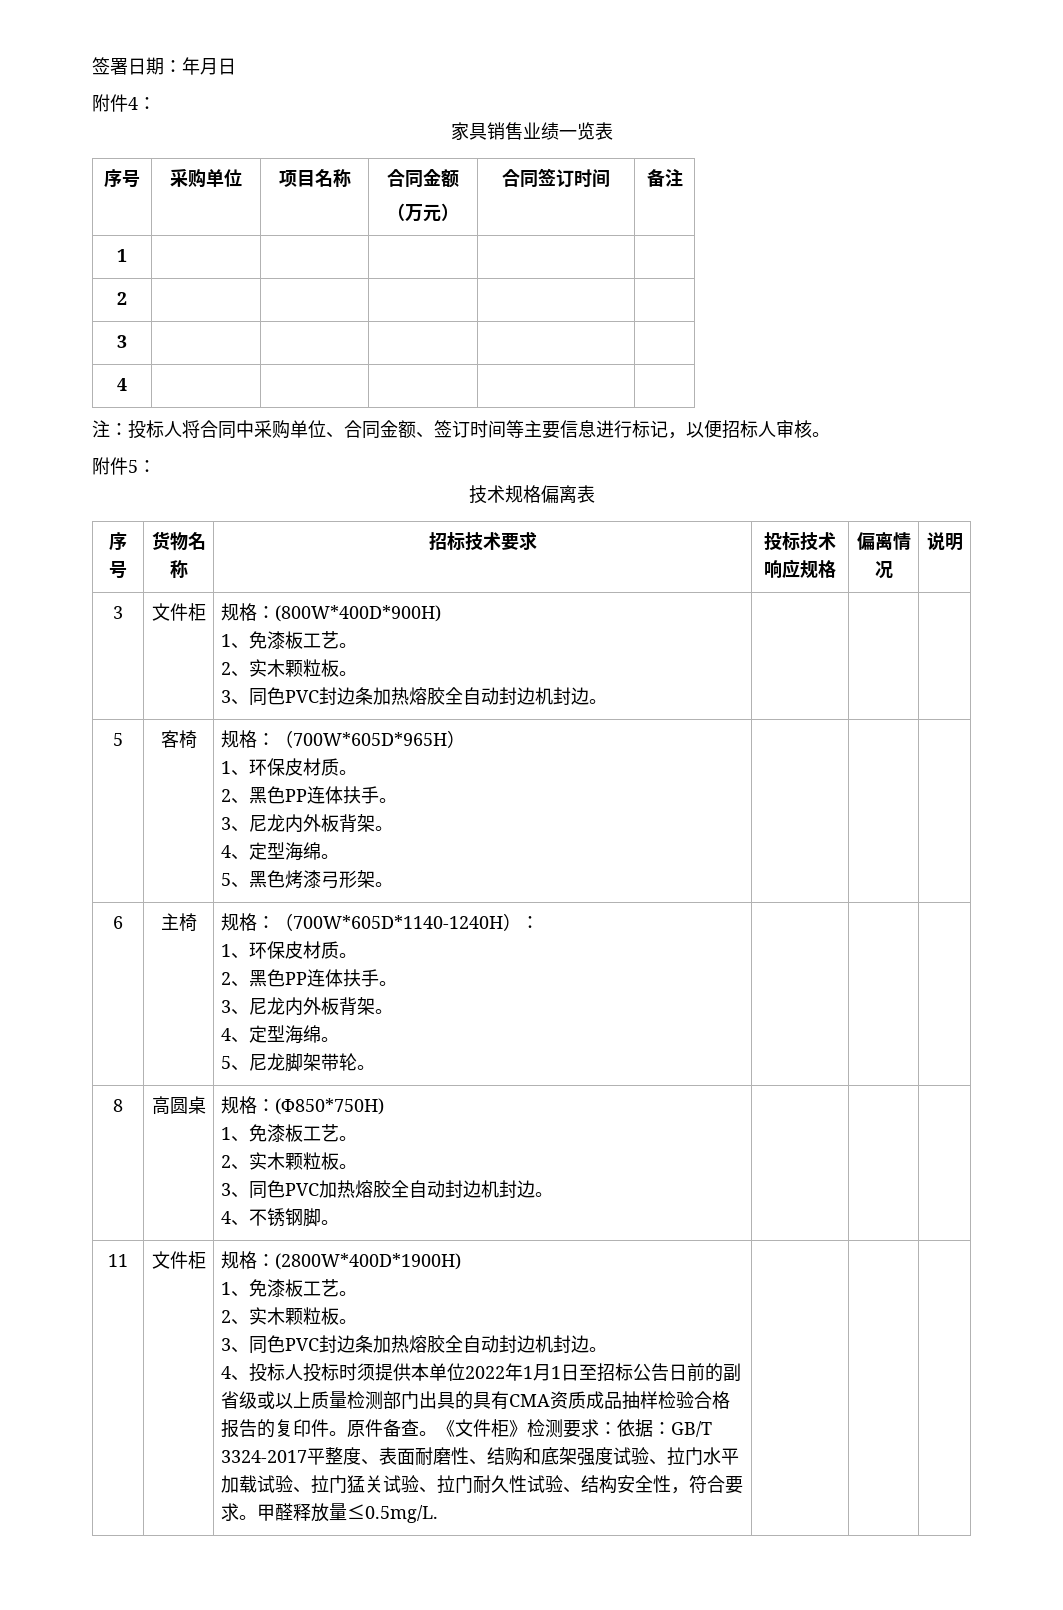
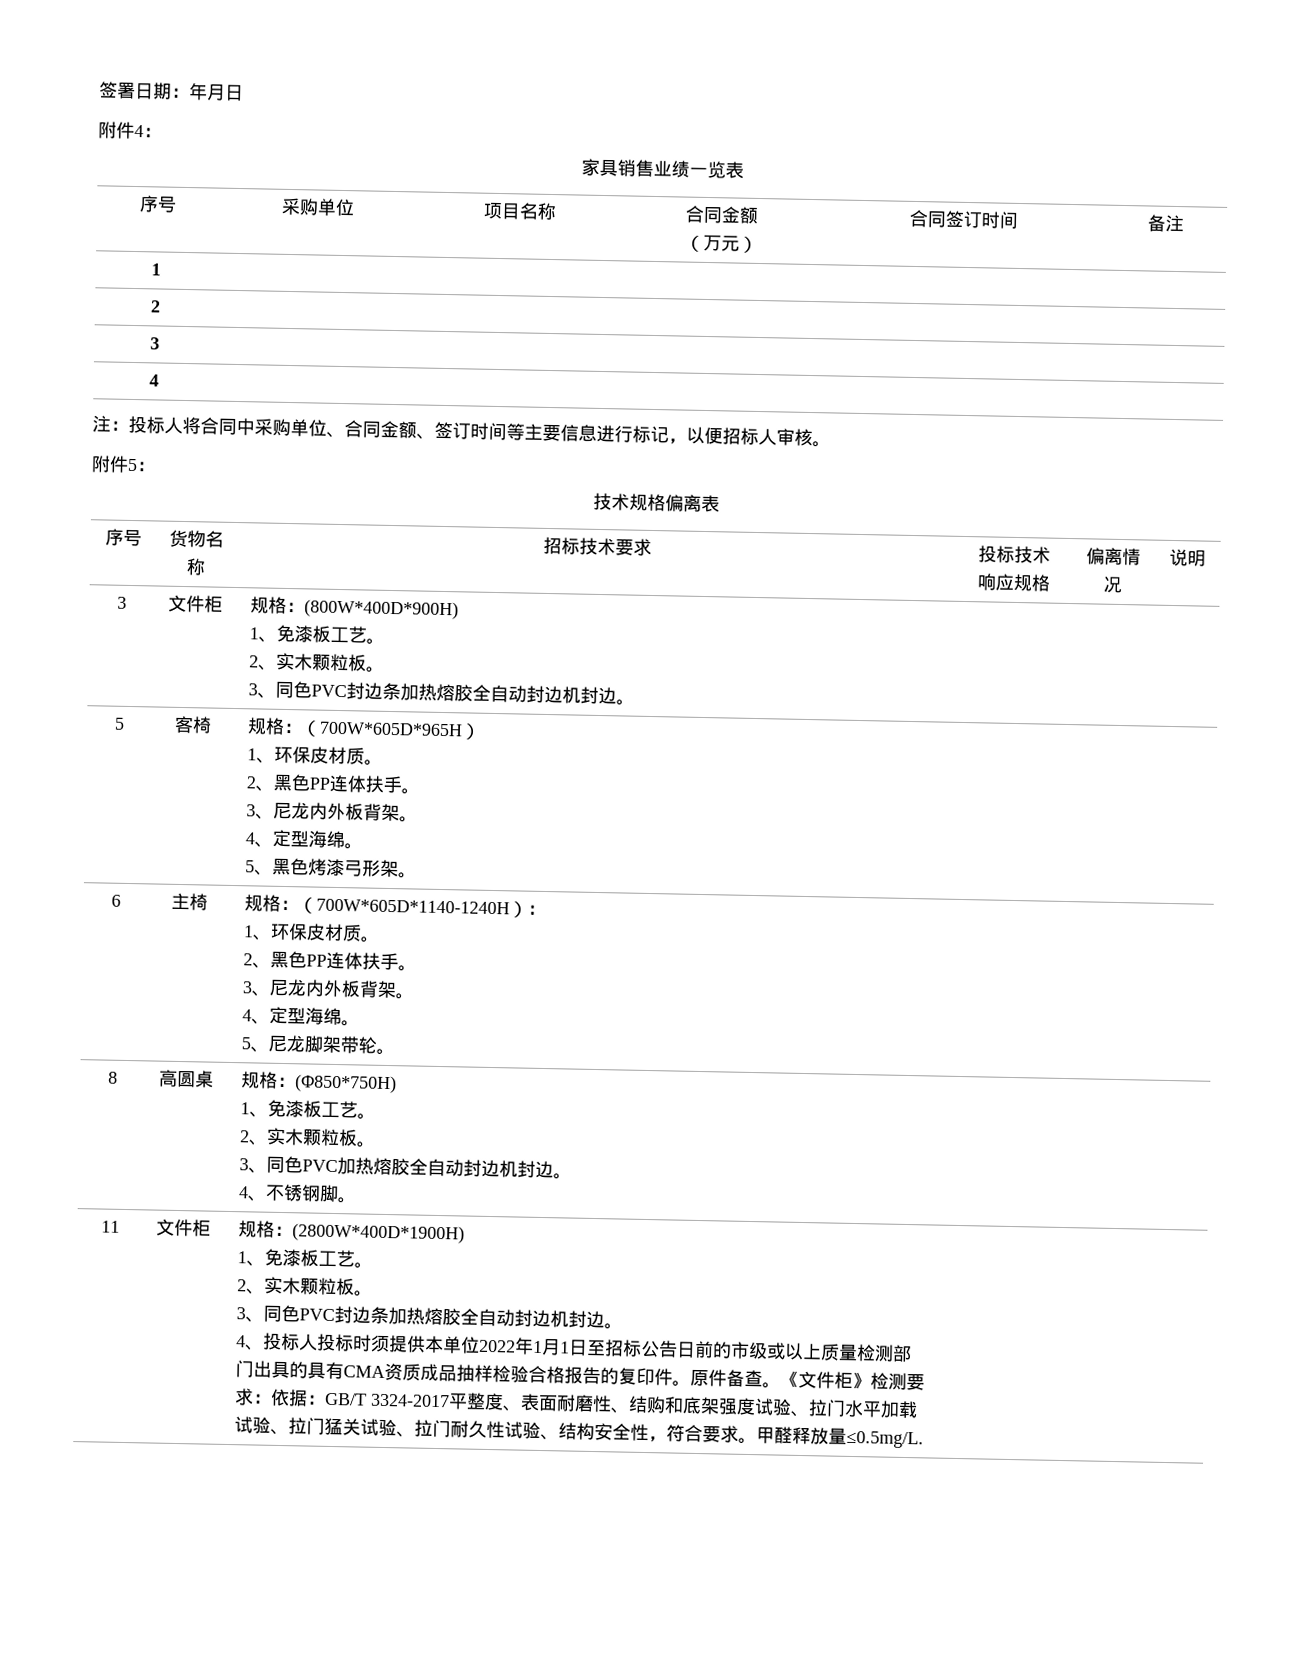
- 4、投标人投标时须提供本单位2022年1月1日至招标公告日前的副省级或以上质量检测部门出具的具有CMA资质成品抽样检验合格报告的复印件。
+ 4、投标人投标时须提供本单位2022年1月1日至招标公告日前的市级或以上质量检测部门出具的具有CMA资质成品抽样检验合格报告的复印件。

